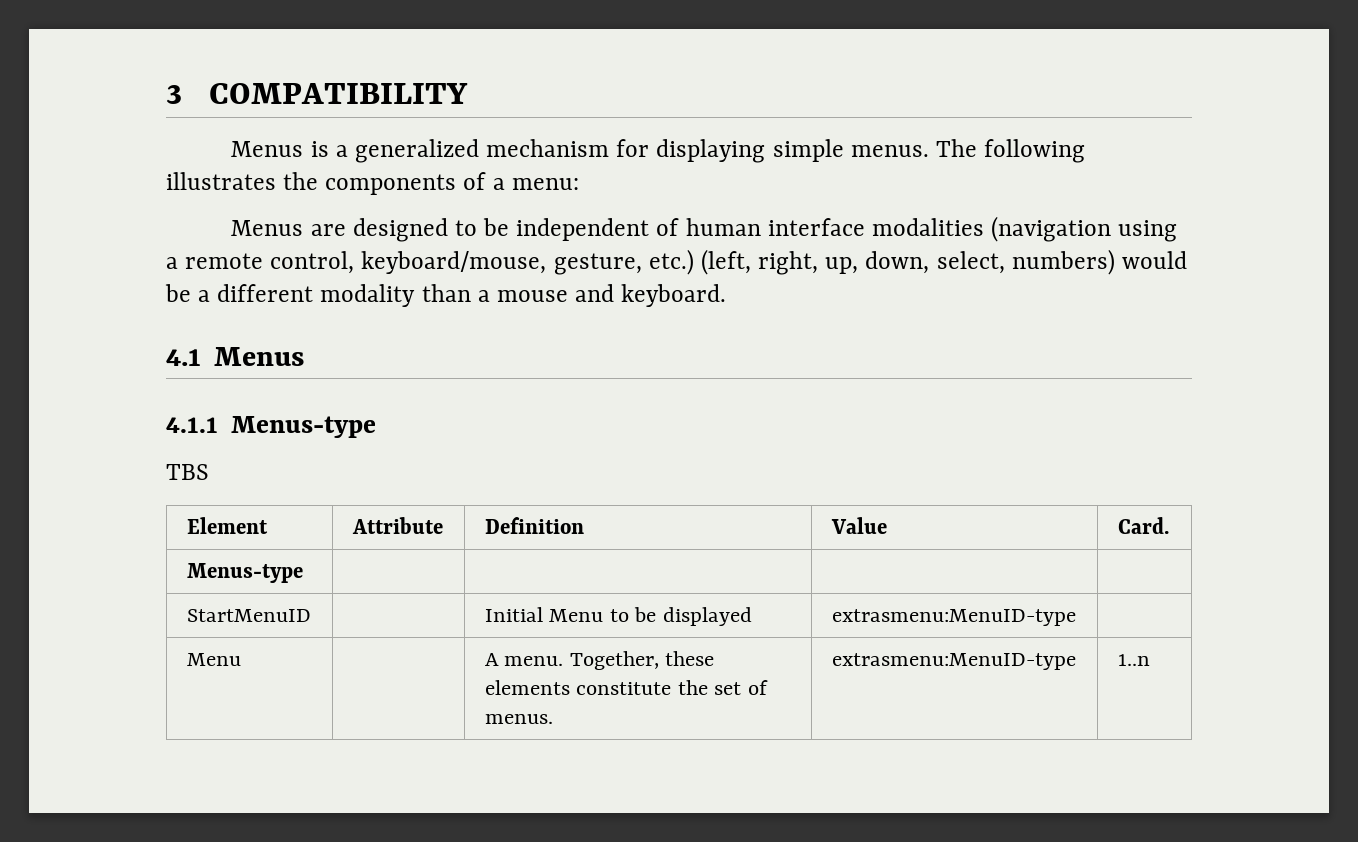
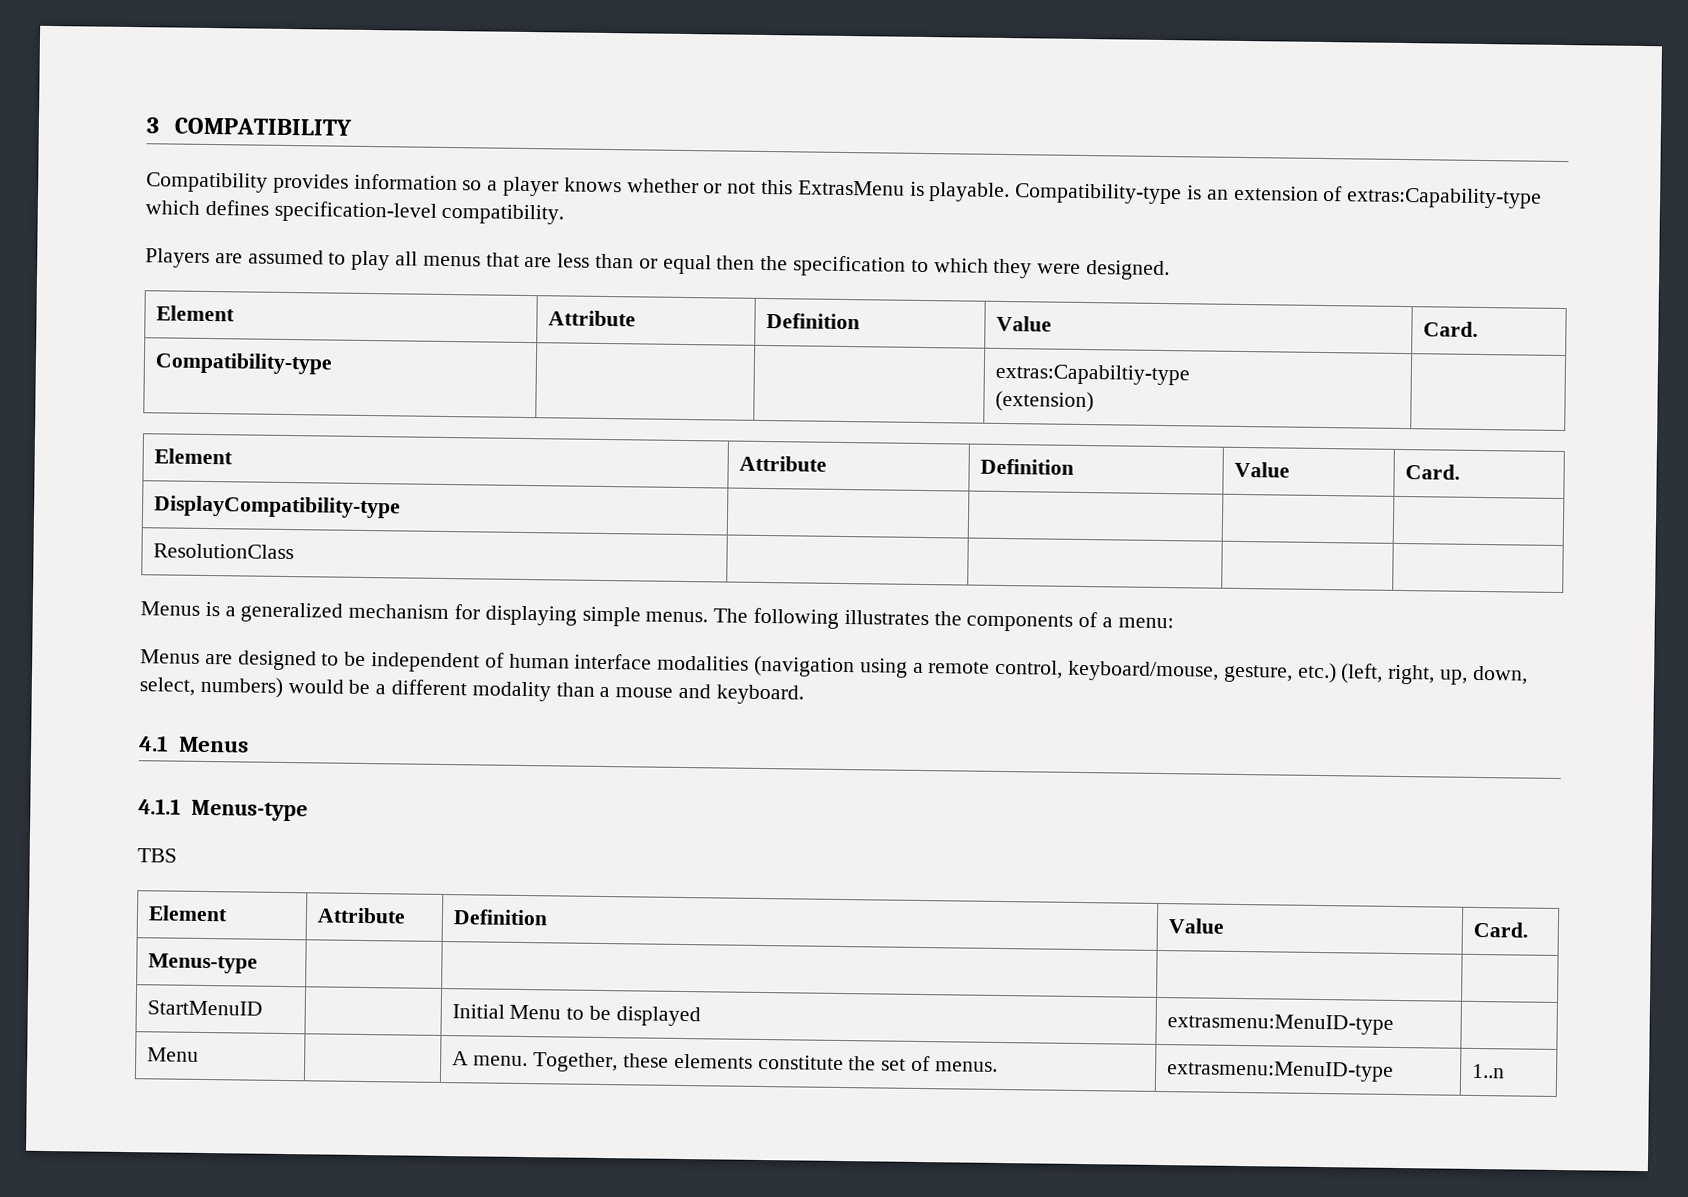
+ Compatibility provides information so a player knows whether or not this ExtrasMenu is playable. Compatibility-type is an extension of extras:Capability-type which defines specification-level compatibility.
+ Players are assumed to play all menus that are less than or equal then the specification to which they were designed.
+ Element | Attribute | Definition | Value | Card.
+ Compatibility-type | | | extras:Capabiltiy-type
+ (extension) |
+ Element | Attribute | Definition | Value | Card.
+ DisplayCompatibility-type | | | |
+ ResolutionClass | | | |

